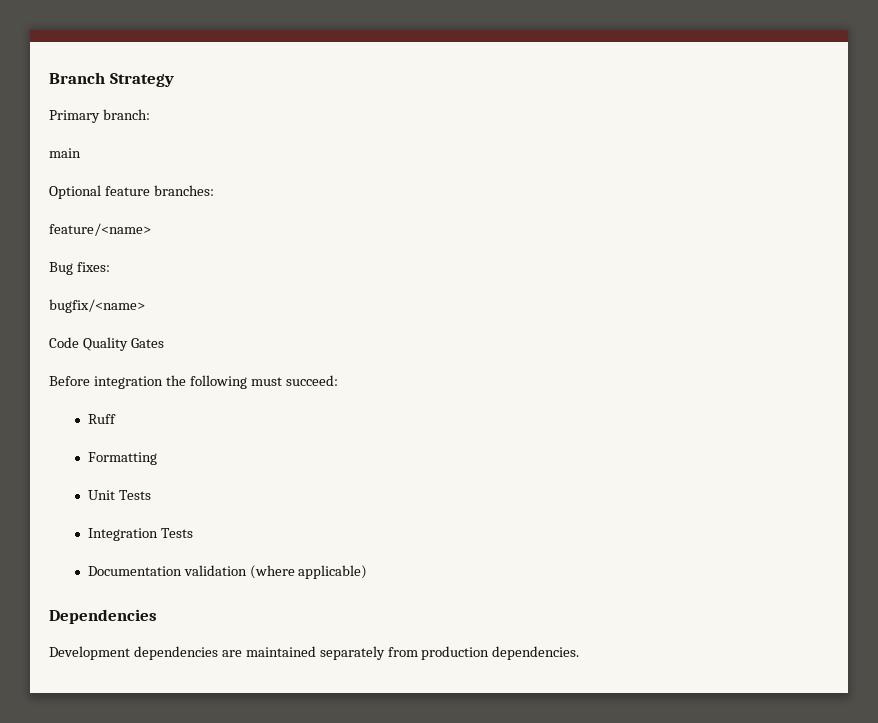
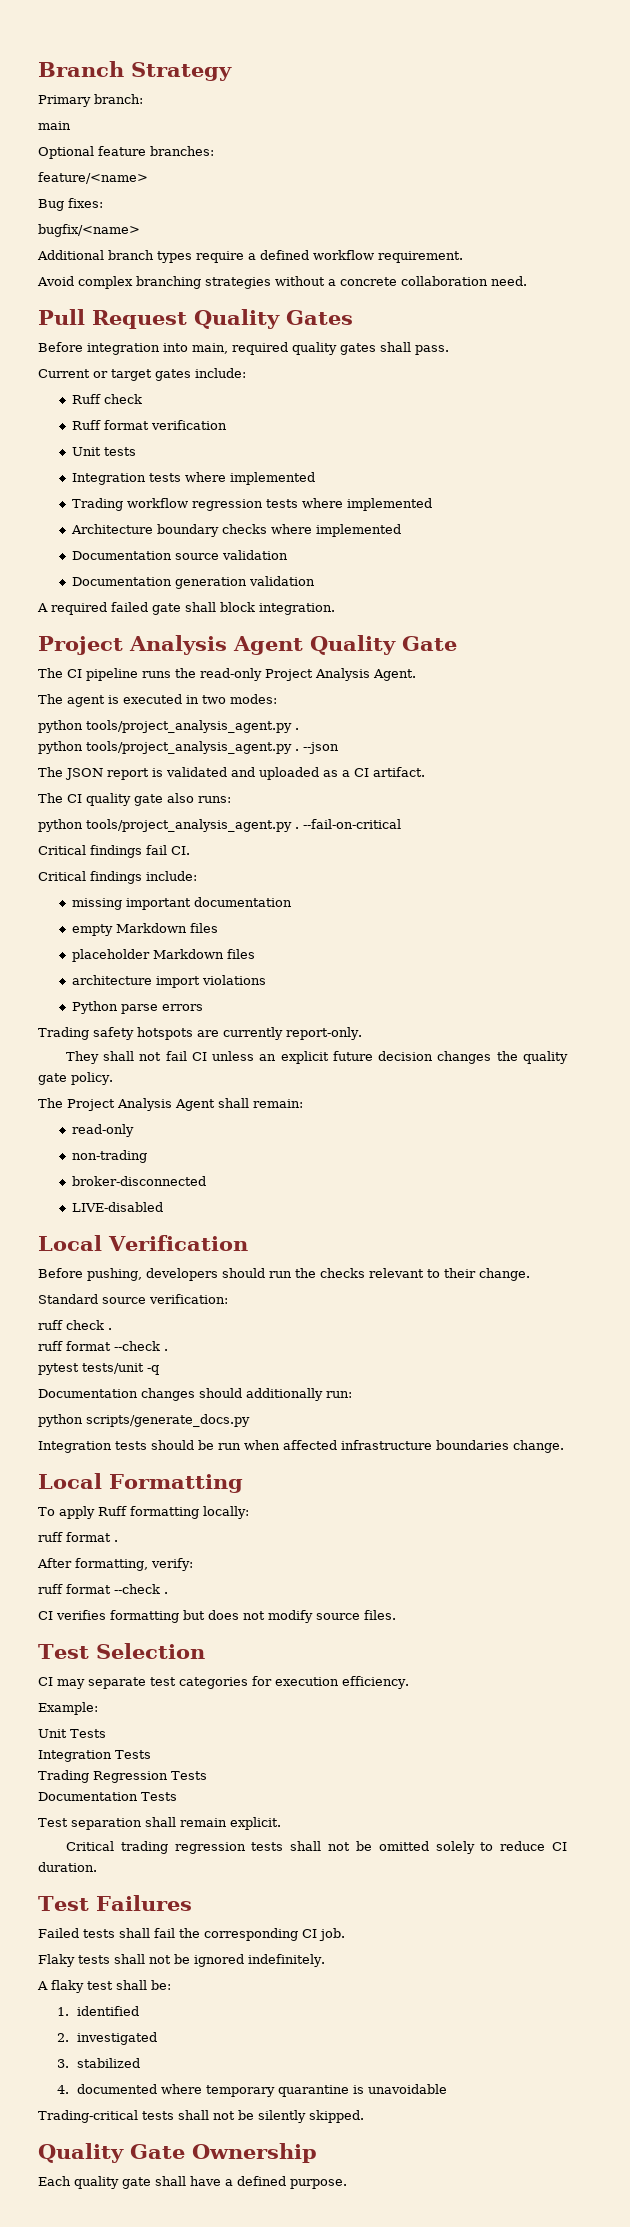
- Code Quality Gates
- Before integration the following must succeed:
- Ruff
- Formatting
+ Additional branch types require a defined workflow requirement.
+ Avoid complex branching strategies without a concrete collaboration need.
+ Pull Request Quality Gates
+ Before integration into main, required quality gates shall pass.
+ Current or target gates include:
+ Ruff check
+ Ruff format verification
+ Unit tests
+ Integration tests where implemented
+ Trading workflow regression tests where implemented
+ Architecture boundary checks where implemented
+ Documentation source validation
+ Documentation generation validation
+ A required failed gate shall block integration.
+ Project Analysis Agent Quality Gate
+ The CI pipeline runs the read-only Project Analysis Agent.
+ The agent is executed in two modes:
+ python tools/project_analysis_agent.py .
+ python tools/project_analysis_agent.py . --json
+ The JSON report is validated and uploaded as a CI artifact.
+ The CI quality gate also runs:
+ python tools/project_analysis_agent.py . --fail-on-critical
+ Critical findings fail CI.
+ Critical findings include:
+ missing important documentation
+ empty Markdown files
+ placeholder Markdown files
+ architecture import violations
+ Python parse errors
+ Trading safety hotspots are currently report-only.
+ They shall not fail CI unless an explicit future decision changes the quality gate policy.
+ The Project Analysis Agent shall remain:
+ read-only
+ non-trading
+ broker-disconnected
+ LIVE-disabled
+ Local Verification
+ Before pushing, developers should run the checks relevant to their change.
+ Standard source verification:
+ ruff check .
+ ruff format --check .
+ pytest tests/unit -q
+ Documentation changes should additionally run:
+ python scripts/generate_docs.py
+ Integration tests should be run when affected infrastructure boundaries change.
+ Local Formatting
+ To apply Ruff formatting locally:
+ ruff format .
+ After formatting, verify:
+ ruff format --check .
+ CI verifies formatting but does not modify source files.
+ Test Selection
+ CI may separate test categories for execution efficiency.
+ Example:
  Unit Tests
  Integration Tests
- Documentation validation (where applicable)
- Dependencies
- Development dependencies are maintained separately from production dependencies.
+ Trading Regression Tests
+ Documentation Tests
+ Test separation shall remain explicit.
+ Critical trading regression tests shall not be omitted solely to reduce CI duration.
+ Test Failures
+ Failed tests shall fail the corresponding CI job.
+ Flaky tests shall not be ignored indefinitely.
+ A flaky test shall be:
+ 1. identified
+ 2. investigated
+ 3. stabilized
+ 4. documented where temporary quarantine is unavoidable
+ Trading-critical tests shall not be silently skipped.
+ Quality Gate Ownership
+ Each quality gate shall have a defined purpose.

